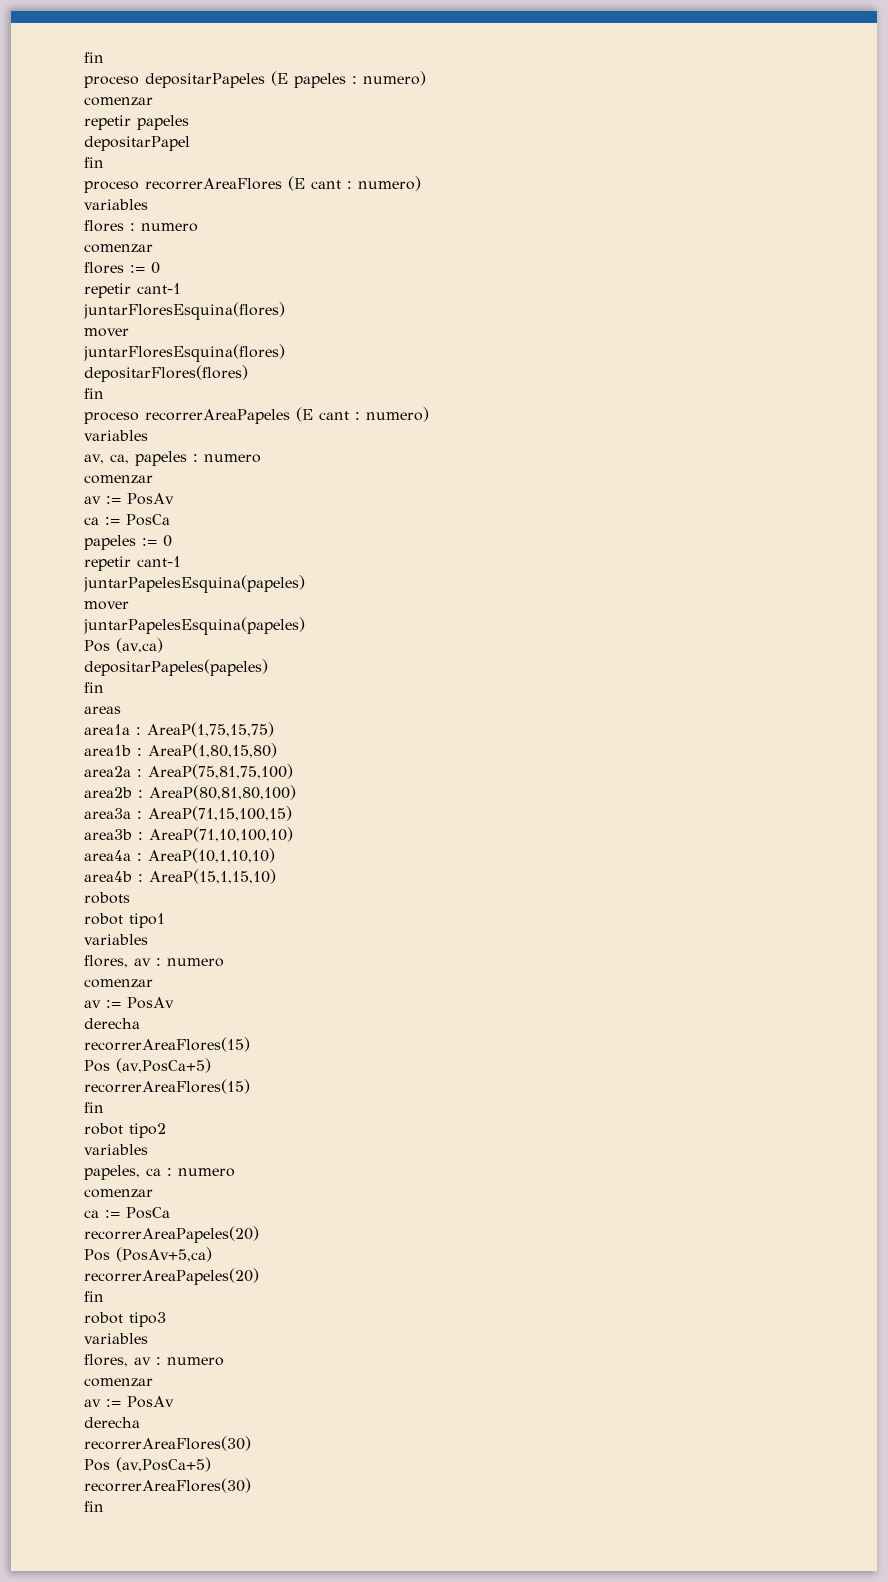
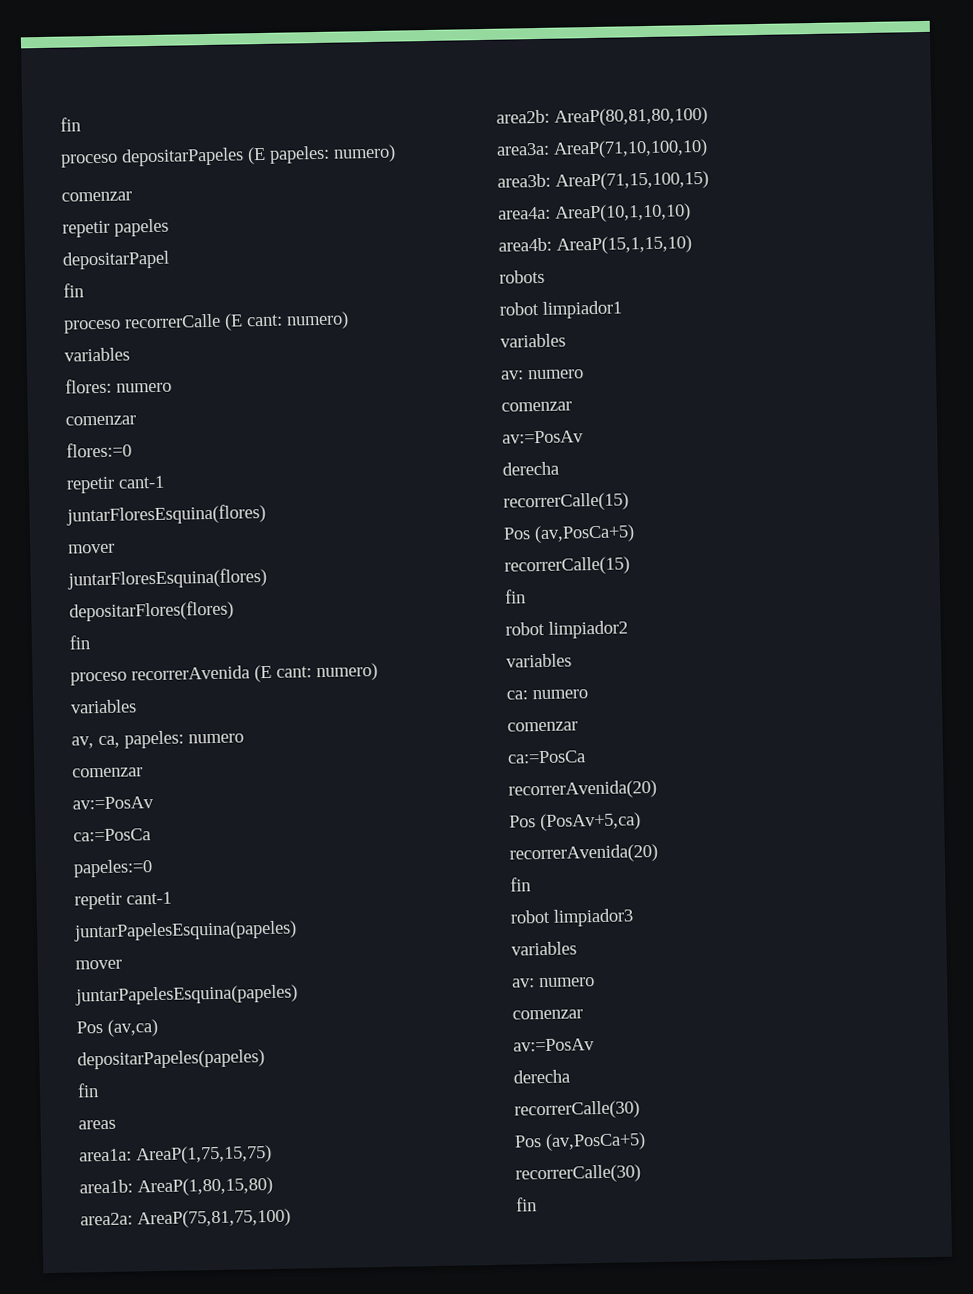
- proceso depositarPapeles (E papeles : numero)
+ proceso depositarPapeles (E papeles: numero)
- proceso recorrerAreaFlores (E cant : numero)
+ proceso recorrerCalle (E cant: numero)
  variables
- flores : numero
+ flores: numero
  comenzar
- flores := 0
+ flores:=0
- proceso recorrerAreaPapeles (E cant : numero)
+ proceso recorrerAvenida (E cant: numero)
- av, ca, papeles : numero
+ av, ca, papeles: numero
  comenzar
- av := PosAv
- ca := PosCa
- papeles := 0
+ av:=PosAv
+ ca:=PosCa
+ papeles:=0
- area1a : AreaP(1,75,15,75)
+ area1a: AreaP(1,75,15,75)
- area1b : AreaP(1,80,15,80)
+ area1b: AreaP(1,80,15,80)
- area2a : AreaP(75,81,75,100)
+ area2a: AreaP(75,81,75,100)
- area2b : AreaP(80,81,80,100)
+ area2b: AreaP(80,81,80,100)
- area3a : AreaP(71,15,100,15)
- area3b : AreaP(71,10,100,10)
- area4a : AreaP(10,1,10,10)
+ area3a: AreaP(71,10,100,10)
+ area3b: AreaP(71,15,100,15)
+ area4a: AreaP(10,1,10,10)
- area4b : AreaP(15,1,15,10)
+ area4b: AreaP(15,1,15,10)
- robot tipo1
+ robot limpiador1
  variables
- flores, av : numero
+ av: numero
  comenzar
- av := PosAv
+ av:=PosAv
  derecha
- recorrerAreaFlores(15)
+ recorrerCalle(15)
  Pos (av,PosCa+5)
- recorrerAreaFlores(15)
+ recorrerCalle(15)
  fin
- robot tipo2
+ robot limpiador2
  variables
- papeles, ca : numero
+ ca: numero
  comenzar
- ca := PosCa
- recorrerAreaPapeles(20)
+ ca:=PosCa
+ recorrerAvenida(20)
  Pos (PosAv+5,ca)
- recorrerAreaPapeles(20)
+ recorrerAvenida(20)
  fin
- robot tipo3
+ robot limpiador3
  variables
- flores, av : numero
+ av: numero
  comenzar
- av := PosAv
+ av:=PosAv
  derecha
- recorrerAreaFlores(30)
+ recorrerCalle(30)
  Pos (av,PosCa+5)
- recorrerAreaFlores(30)
+ recorrerCalle(30)

